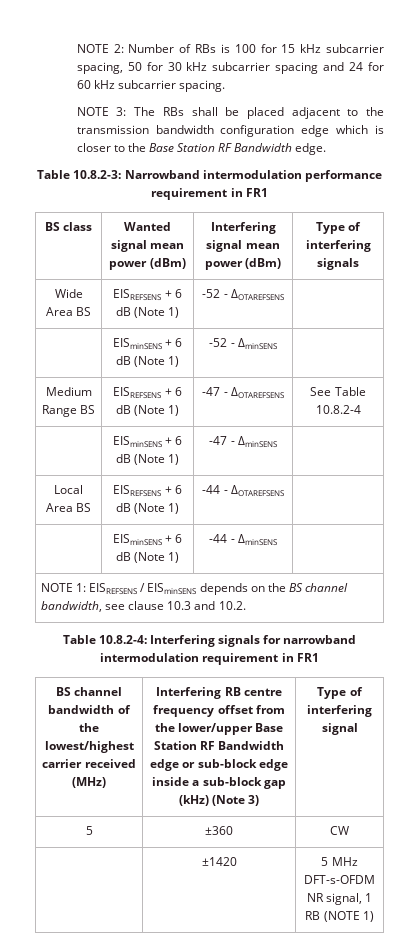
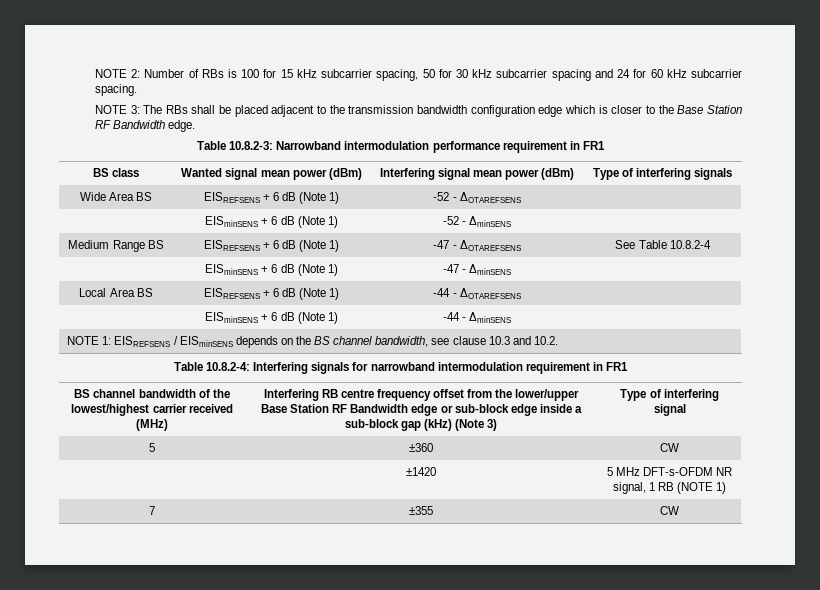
+ 7 | ±355 | CW

